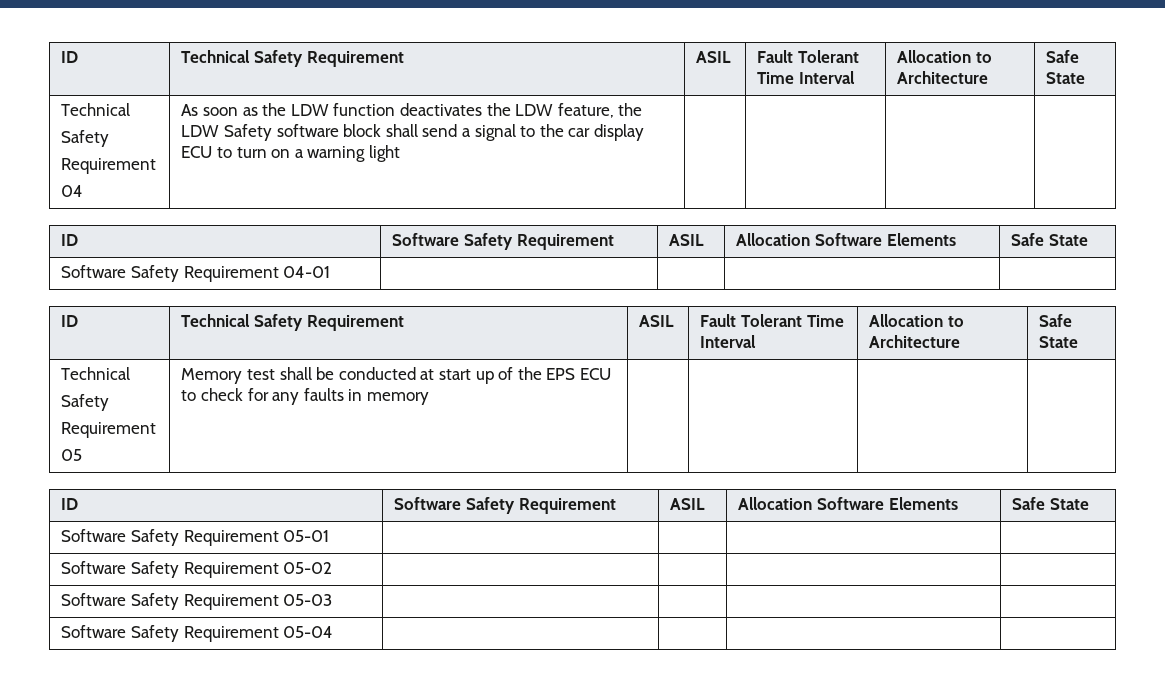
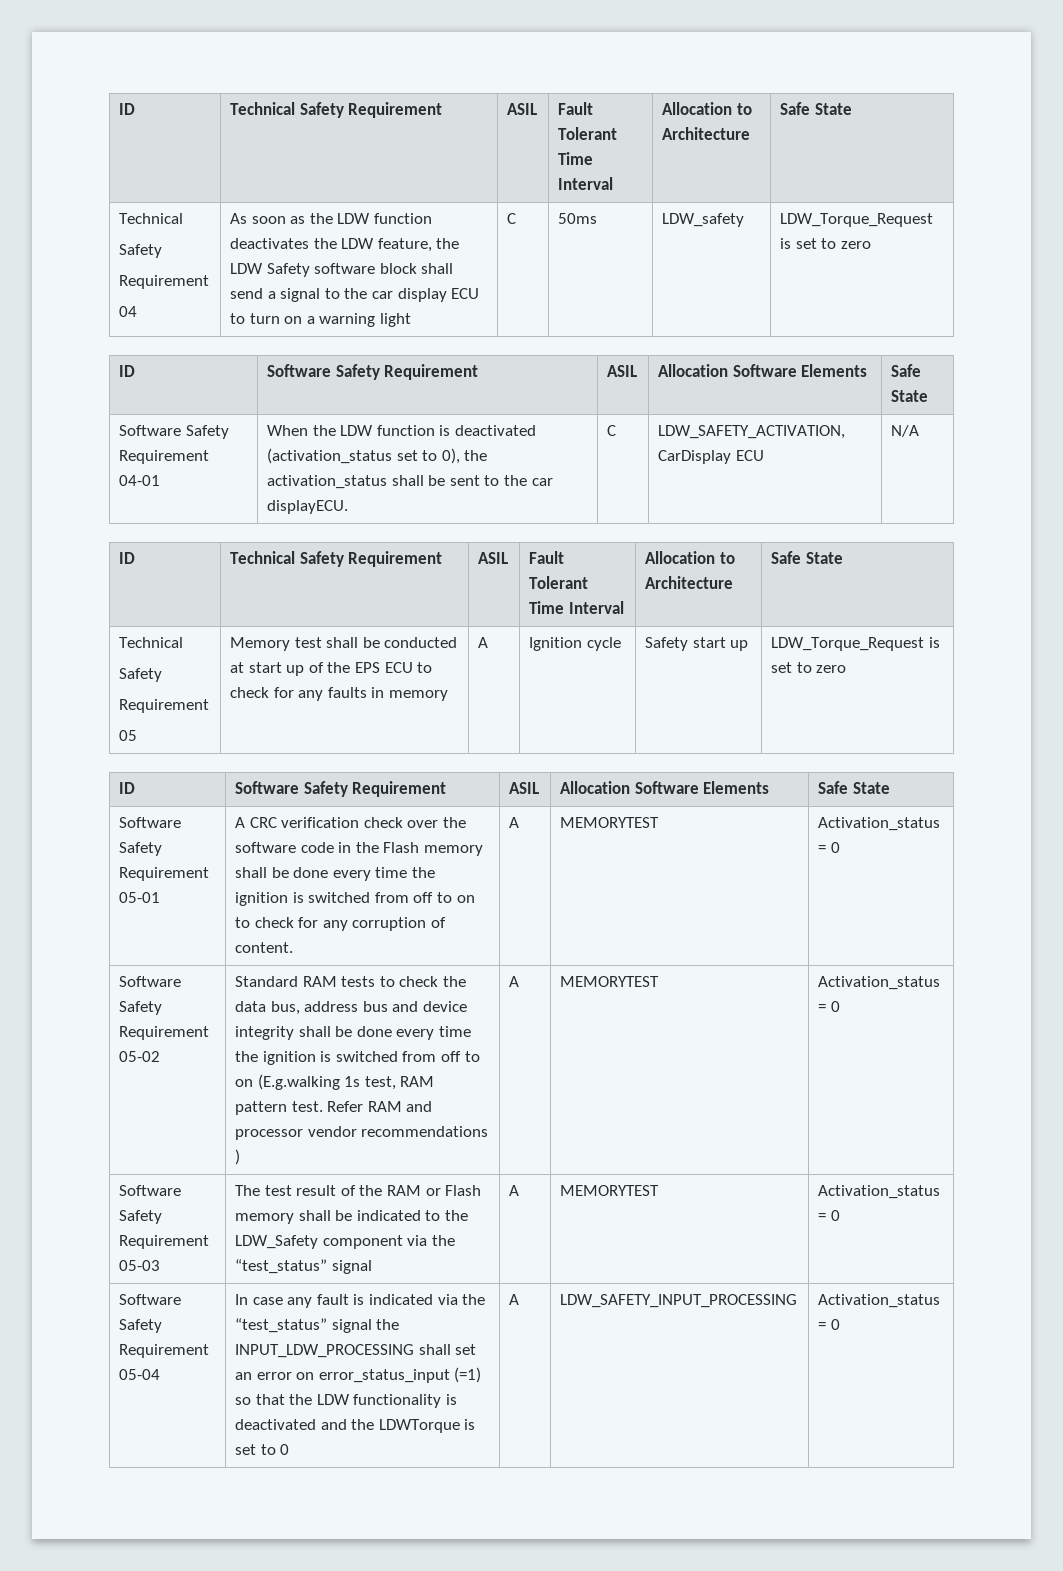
+ C | 50ms | LDW_safety | LDW_Torque_Request is set to zero
- Software Safety Requirement 04-01 | | | |
+ Software Safety Requirement 04-01 | When the LDW function is deactivated (activation_status set to 0), the activation_status shall be sent to the car displayECU. | C | LDW_SAFETY_ACTIVATION, CarDisplay ECU | N/A
  ID | Technical Safety Requirement | ASIL | Fault Tolerant Time Interval | Allocation to Architecture | Safe State
  Technical
  Safety
  Requirement
- 05 | Memory test shall be conducted at start up of the EPS ECU to check for any faults in memory | | | |
+ 05 | Memory test shall be conducted at start up of the EPS ECU to check for any faults in memory | A | Ignition cycle | Safety start up | LDW_Torque_Request is set to zero
- Software Safety Requirement 05-02 | | | |
- Software Safety Requirement 05-03 | | | |
- Software Safety Requirement 05-04 | | | |
+ A CRC verification check over the software code in the Flash memory shall be done every time the ignition is switched from off to on to check for any corruption of content. | A | MEMORYTEST | Activation_status = 0
+ Software Safety Requirement 05-02 | Standard RAM tests to check the data bus, address bus and device integrity shall be done every time the ignition is switched from off to on (E.g.walking 1s test, RAM pattern test. Refer RAM and processor vendor recommendations ) | A | MEMORYTEST | Activation_status = 0
+ Software Safety Requirement 05-03 | The test result of the RAM or Flash memory shall be indicated to the LDW_Safety component via the “test_status” signal | A | MEMORYTEST | Activation_status = 0
+ Software Safety Requirement 05-04 | In case any fault is indicated via the “test_status” signal the INPUT_LDW_PROCESSING shall set an error on error_status_input (=1) so that the LDW functionality is deactivated and the LDWTorque is set to 0 | A | LDW_SAFETY_INPUT_PROCESSING | Activation_status = 0

